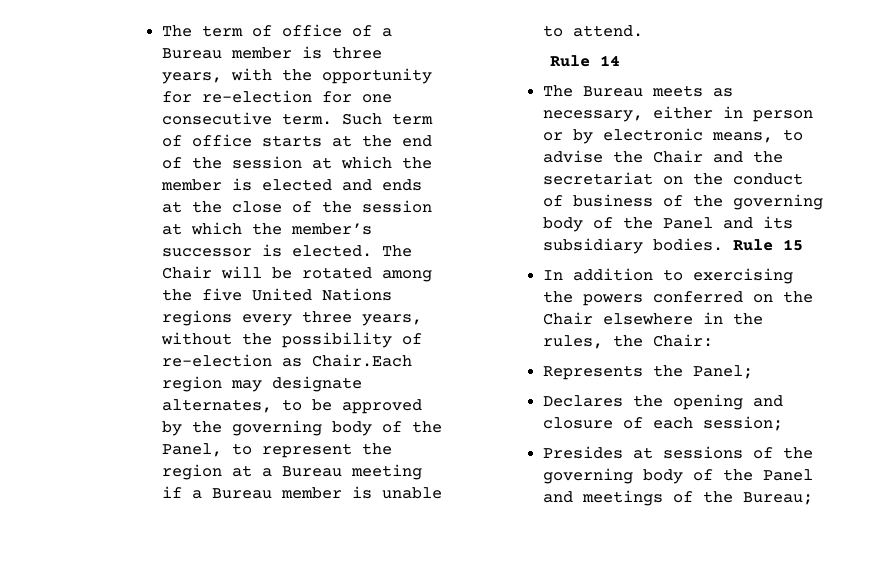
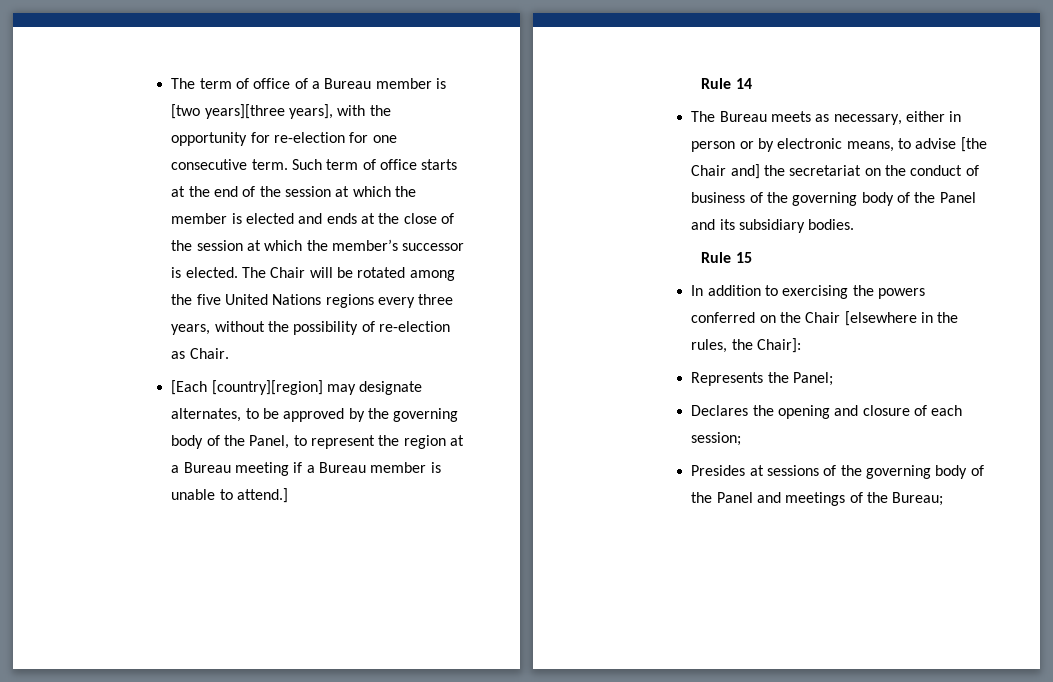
- The term of office of a Bureau member is three years, with the opportunity for re-election for one consecutive term.
+ The term of office of a Bureau member is [two years][three years], with the opportunity for re-election for one consecutive term.
- The Chair will be rotated among the five United Nations regions every three years, without the possibility of re-election as Chair.Each region may designate alternates, to be approved by the governing body of the Panel, to represent the region at a Bureau meeting if a Bureau member is unable to attend.
+ The Chair will be rotated among the five United Nations regions every three years, without the possibility of re-election as Chair.
+ [Each [country][region] may designate alternates, to be approved by the governing body of the Panel, to represent the region at a Bureau meeting if a Bureau member is unable to attend.]
- The Bureau meets as necessary, either in person or by electronic means, to advise the Chair and the secretariat on the conduct of business of the governing body of the Panel and its subsidiary bodies. Rule 15
+ The Bureau meets as necessary, either in person or by electronic means, to advise [the Chair and] the secretariat on the conduct of business of the governing body of the Panel and its subsidiary bodies.
+ Rule 15
- In addition to exercising the powers conferred on the Chair elsewhere in the rules, the Chair:
+ In addition to exercising the powers conferred on the Chair [elsewhere in the rules, the Chair]:

